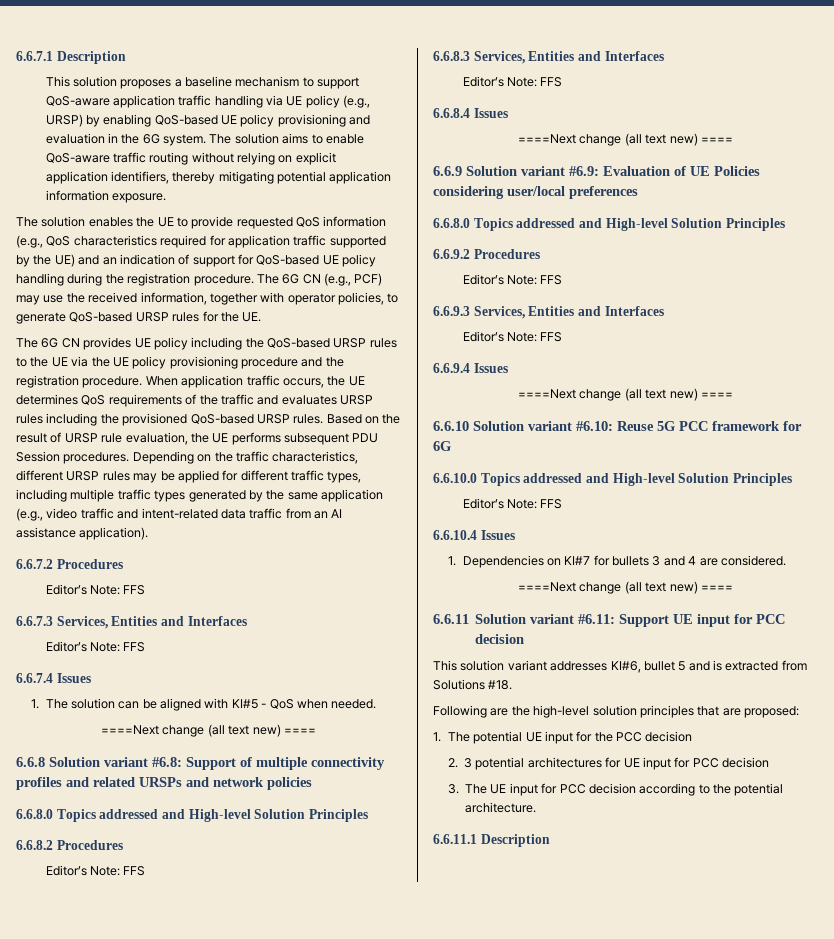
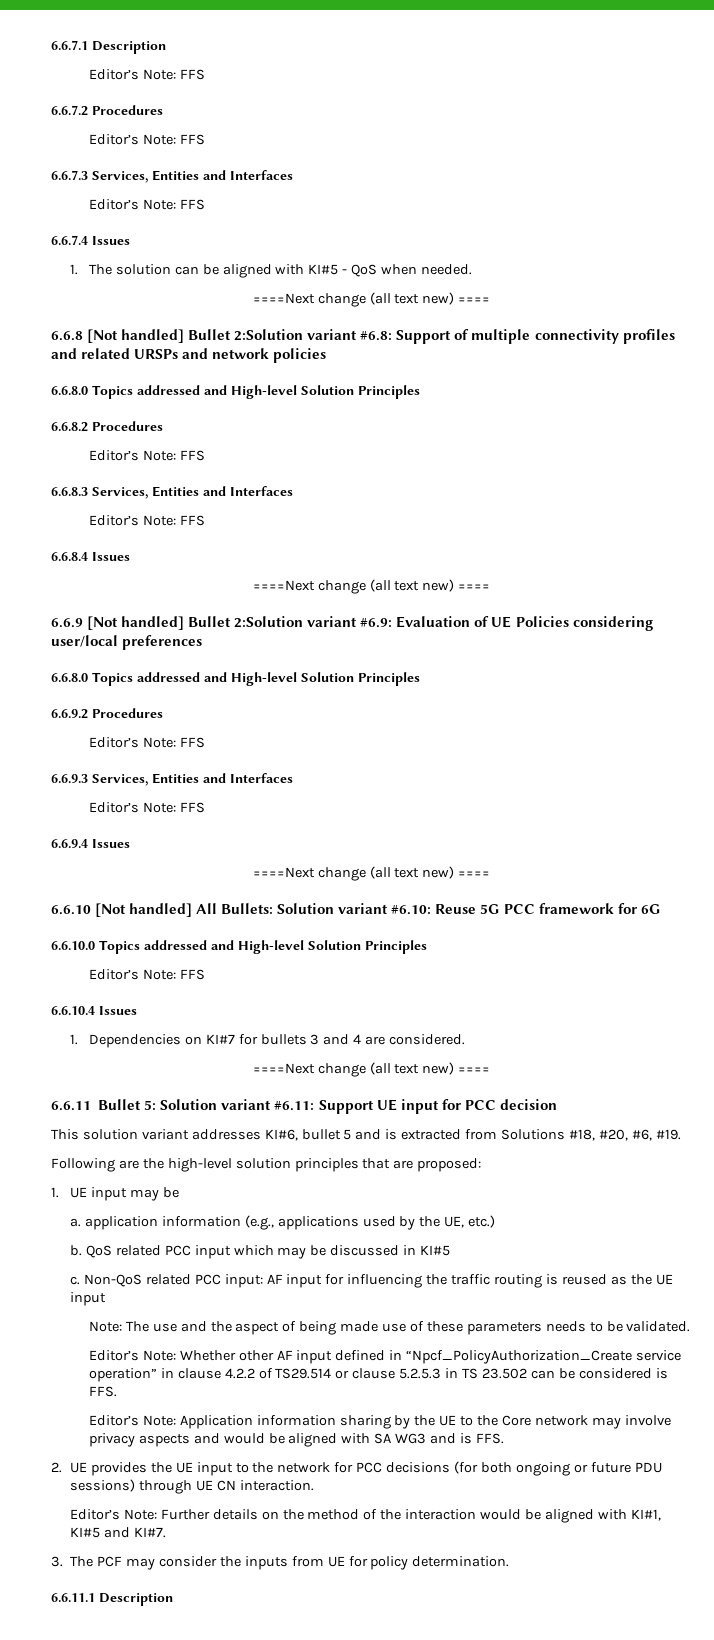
  6.6.7.1 Description
- This solution proposes a baseline mechanism to support QoS-aware application traffic handling via UE policy (e.g., URSP) by enabling QoS-based UE policy provisioning and evaluation in the 6G system. The solution aims to enable QoS-aware traffic routing without relying on explicit application identifiers, thereby mitigating potential application information exposure.
- The solution enables the UE to provide requested QoS information (e.g., QoS characteristics required for application traffic supported by the UE) and an indication of support for QoS-based UE policy handling during the registration procedure. The 6G CN (e.g., PCF) may use the received information, together with operator policies, to generate QoS-based URSP rules for the UE.
- The 6G CN provides UE policy including the QoS-based URSP rules to the UE via the UE policy provisioning procedure and the registration procedure. When application traffic occurs, the UE determines QoS requirements of the traffic and evaluates URSP rules including the provisioned QoS-based URSP rules. Based on the result of URSP rule evaluation, the UE performs subsequent PDU Session procedures. Depending on the traffic characteristics, different URSP rules may be applied for different traffic types, including multiple traffic types generated by the same application (e.g., video traffic and intent-related data traffic from an AI assistance application).
+ Editor’s Note: FFS
- 6.6.8 Solution variant #6.8: Support of multiple connectivity profiles and related URSPs and network policies
+ 6.6.8 [Not handled] Bullet 2:Solution variant #6.8: Support of multiple connectivity profiles and related URSPs and network policies
- 6.6.9 Solution variant #6.9: Evaluation of UE Policies considering user/local preferences
+ 6.6.9 [Not handled] Bullet 2:Solution variant #6.9: Evaluation of UE Policies considering user/local preferences
- 6.6.10 Solution variant #6.10: Reuse 5G PCC framework for 6G
+ 6.6.10 [Not handled] All Bullets: Solution variant #6.10: Reuse 5G PCC framework for 6G
- 6.6.11 Solution variant #6.11: Support UE input for PCC decision
+ 6.6.11 Bullet 5: Solution variant #6.11: Support UE input for PCC decision
- This solution variant addresses KI#6, bullet 5 and is extracted from Solutions #18.
+ This solution variant addresses KI#6, bullet 5 and is extracted from Solutions #18, #20, #6, #19.
- 1. The potential UE input for the PCC decision
- 2. 3 potential architectures for UE input for PCC decision
- 3. The UE input for PCC decision according to the potential architecture.
+ 1. UE input may be
+ a. application information (e.g., applications used by the UE, etc.)
+ b. QoS related PCC input which may be discussed in KI#5
+ c. Non-QoS related PCC input: AF input for influencing the traffic routing is reused as the UE input
+ Note: The use and the aspect of being made use of these parameters needs to be validated.
+ Editor’s Note: Whether other AF input defined in “Npcf_PolicyAuthorization_Create service operation” in clause 4.2.2 of TS29.514 or clause 5.2.5.3 in TS 23.502 can be considered is FFS.
+ Editor’s Note: Application information sharing by the UE to the Core network may involve privacy aspects and would be aligned with SA WG3 and is FFS.
+ 2. UE provides the UE input to the network for PCC decisions (for both ongoing or future PDU sessions) through UE CN interaction.
+ Editor’s Note: Further details on the method of the interaction would be aligned with KI#1, KI#5 and KI#7.
+ 3. The PCF may consider the inputs from UE for policy determination.

